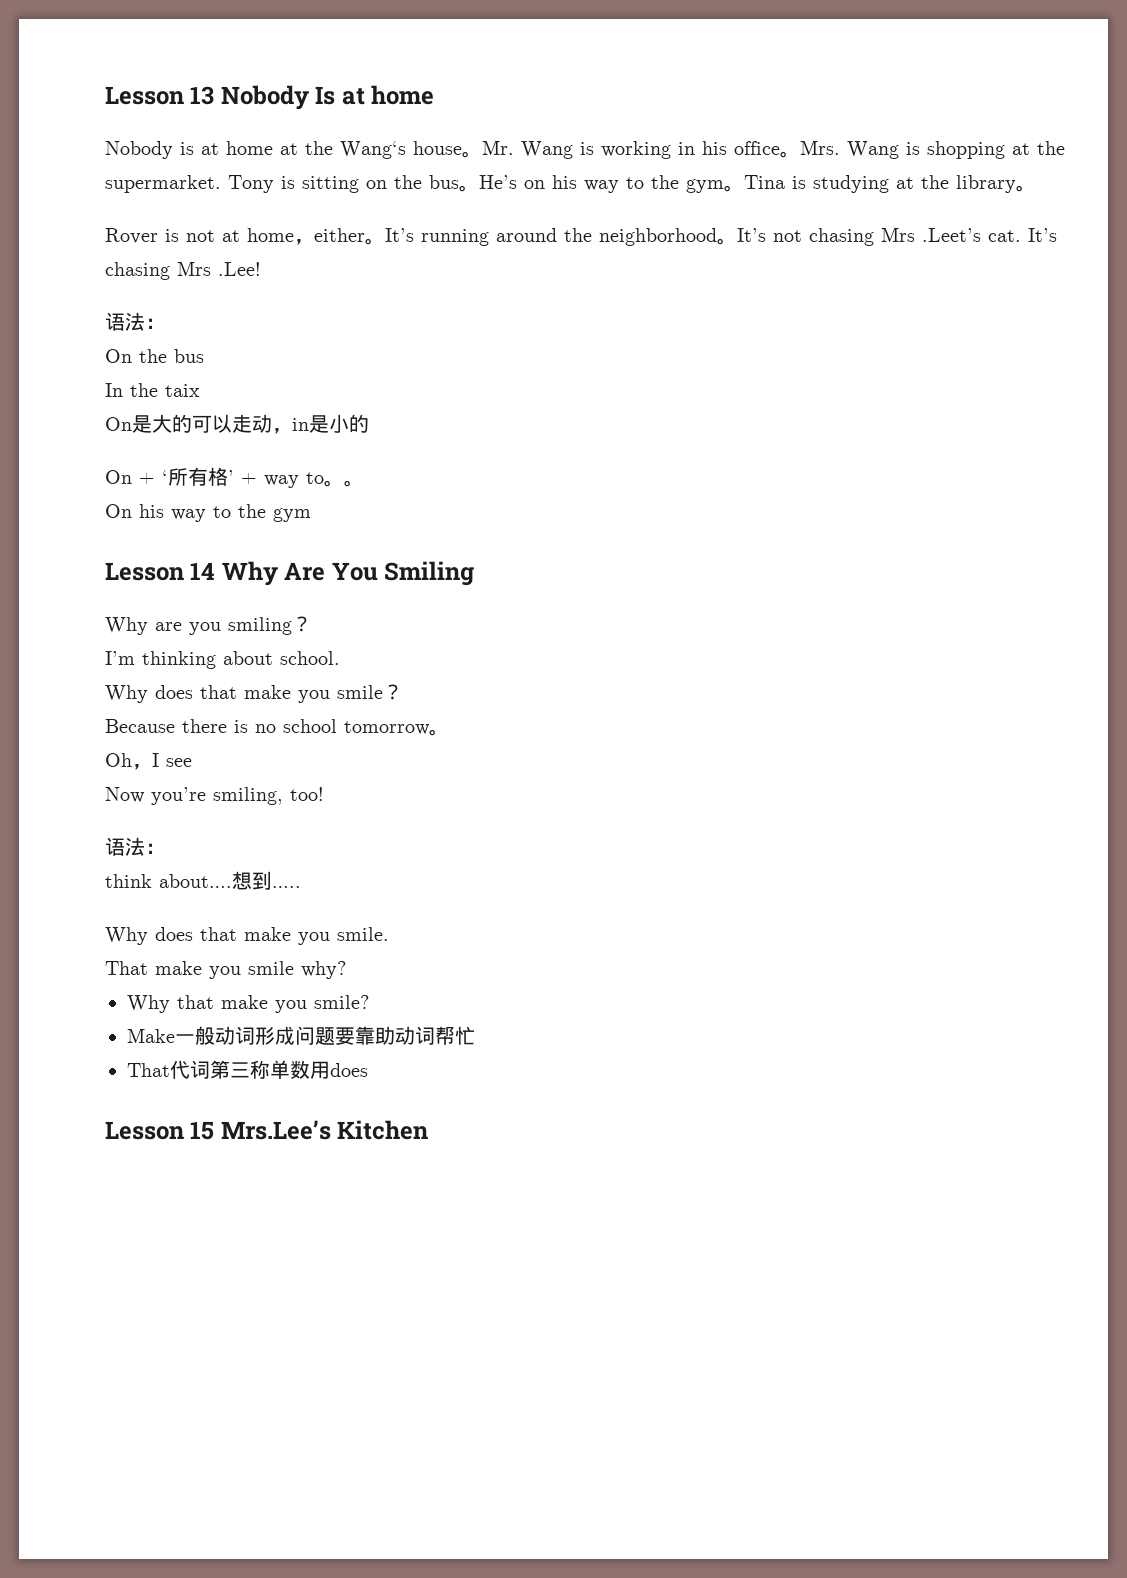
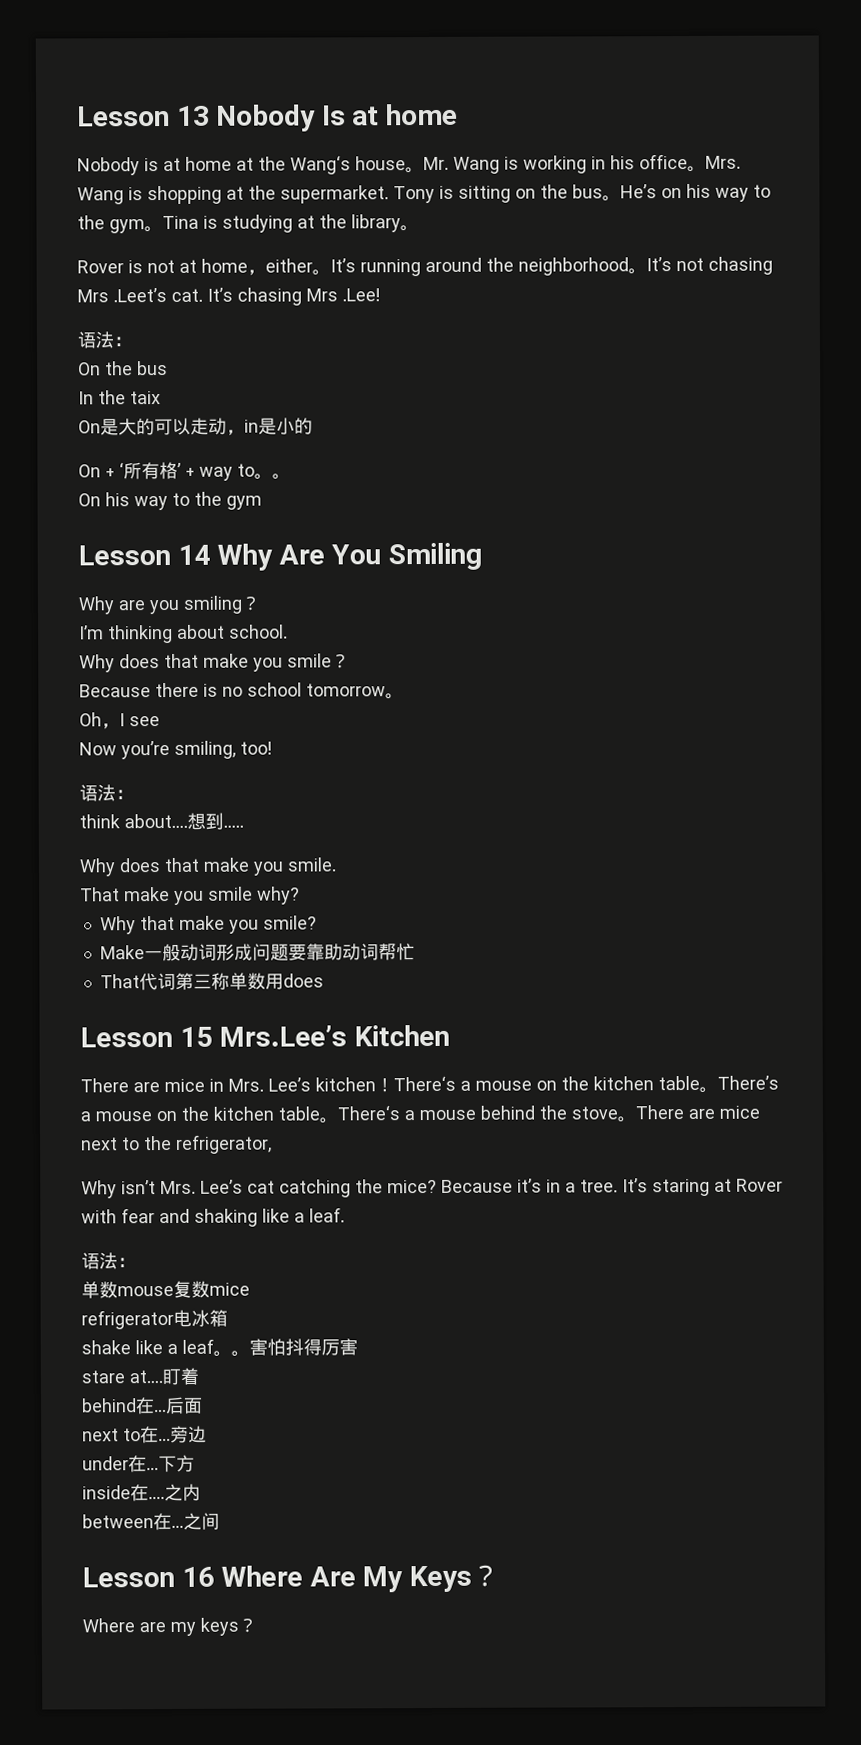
+ There are mice in Mrs. Lee’s kitchen！There‘s a mouse on the kitchen table。There’s a mouse on the kitchen table。There‘s a mouse behind the stove。There are mice next to the refrigerator,
+ Why isn’t Mrs. Lee’s cat catching the mice? Because it’s in a tree. It’s staring at Rover with fear and shaking like a leaf.
+ 语法：
+ 单数mouse复数mice
+ refrigerator电冰箱
+ shake like a leaf。。害怕抖得厉害
+ stare at….盯着
+ behind在…后面
+ next to在…旁边
+ under在…下方
+ inside在….之内
+ between在…之间
+ Lesson 16 Where Are My Keys？
+ Where are my keys？

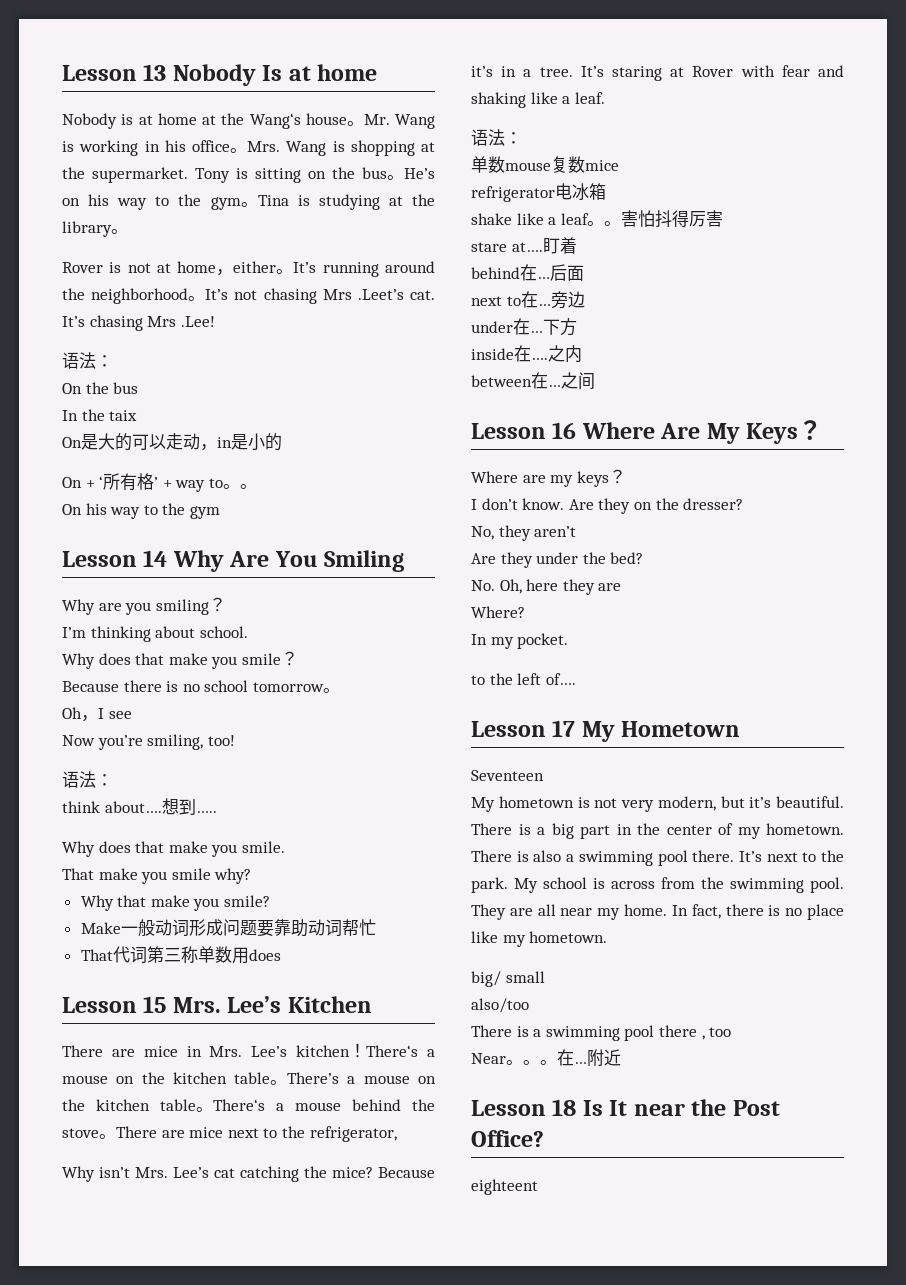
- Lesson 15 Mrs.Lee’s Kitchen
+ Lesson 15 Mrs. Lee’s Kitchen
+ I don’t know. Are they on the dresser?
+ No, they aren’t
+ Are they under the bed?
+ No. Oh, here they are
+ Where?
+ In my pocket.
+ to the left of….
+ Lesson 17 My Hometown
+ Seventeen
+ My hometown is not very modern, but it’s beautiful. There is a big part in the center of my hometown. There is also a swimming pool there. It’s next to the park. My school is across from the swimming pool. They are all near my home. In fact, there is no place like my hometown.
+ big/ small
+ also/too
+ There is a swimming pool there , too
+ Near。。。在…附近
+ Lesson 18 Is It near the Post Office?
+ eighteent

